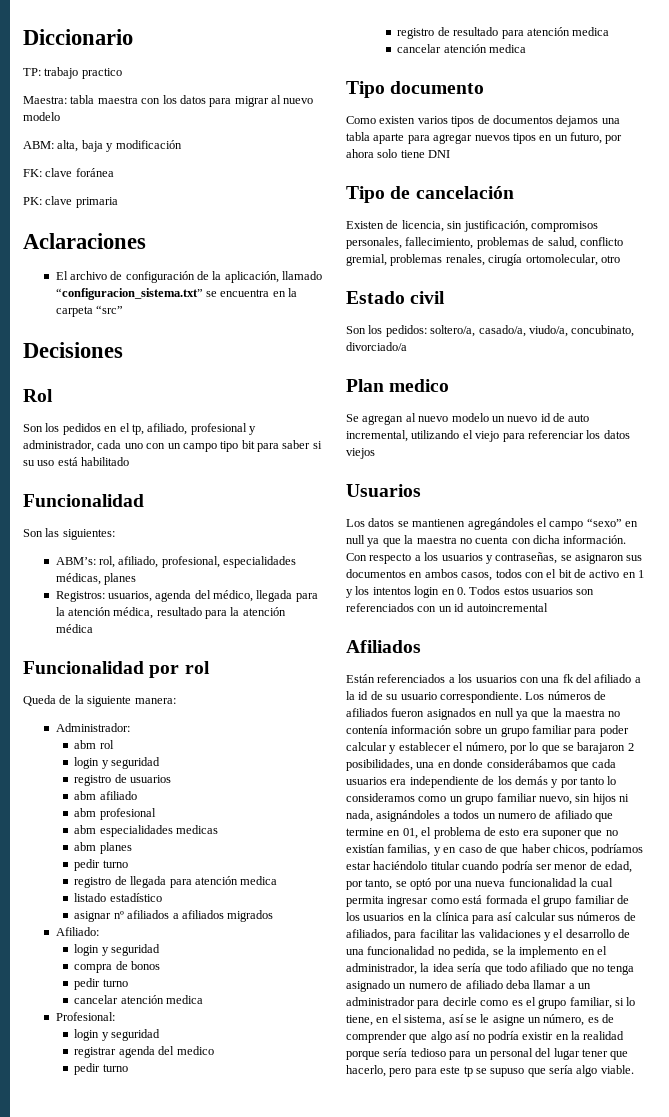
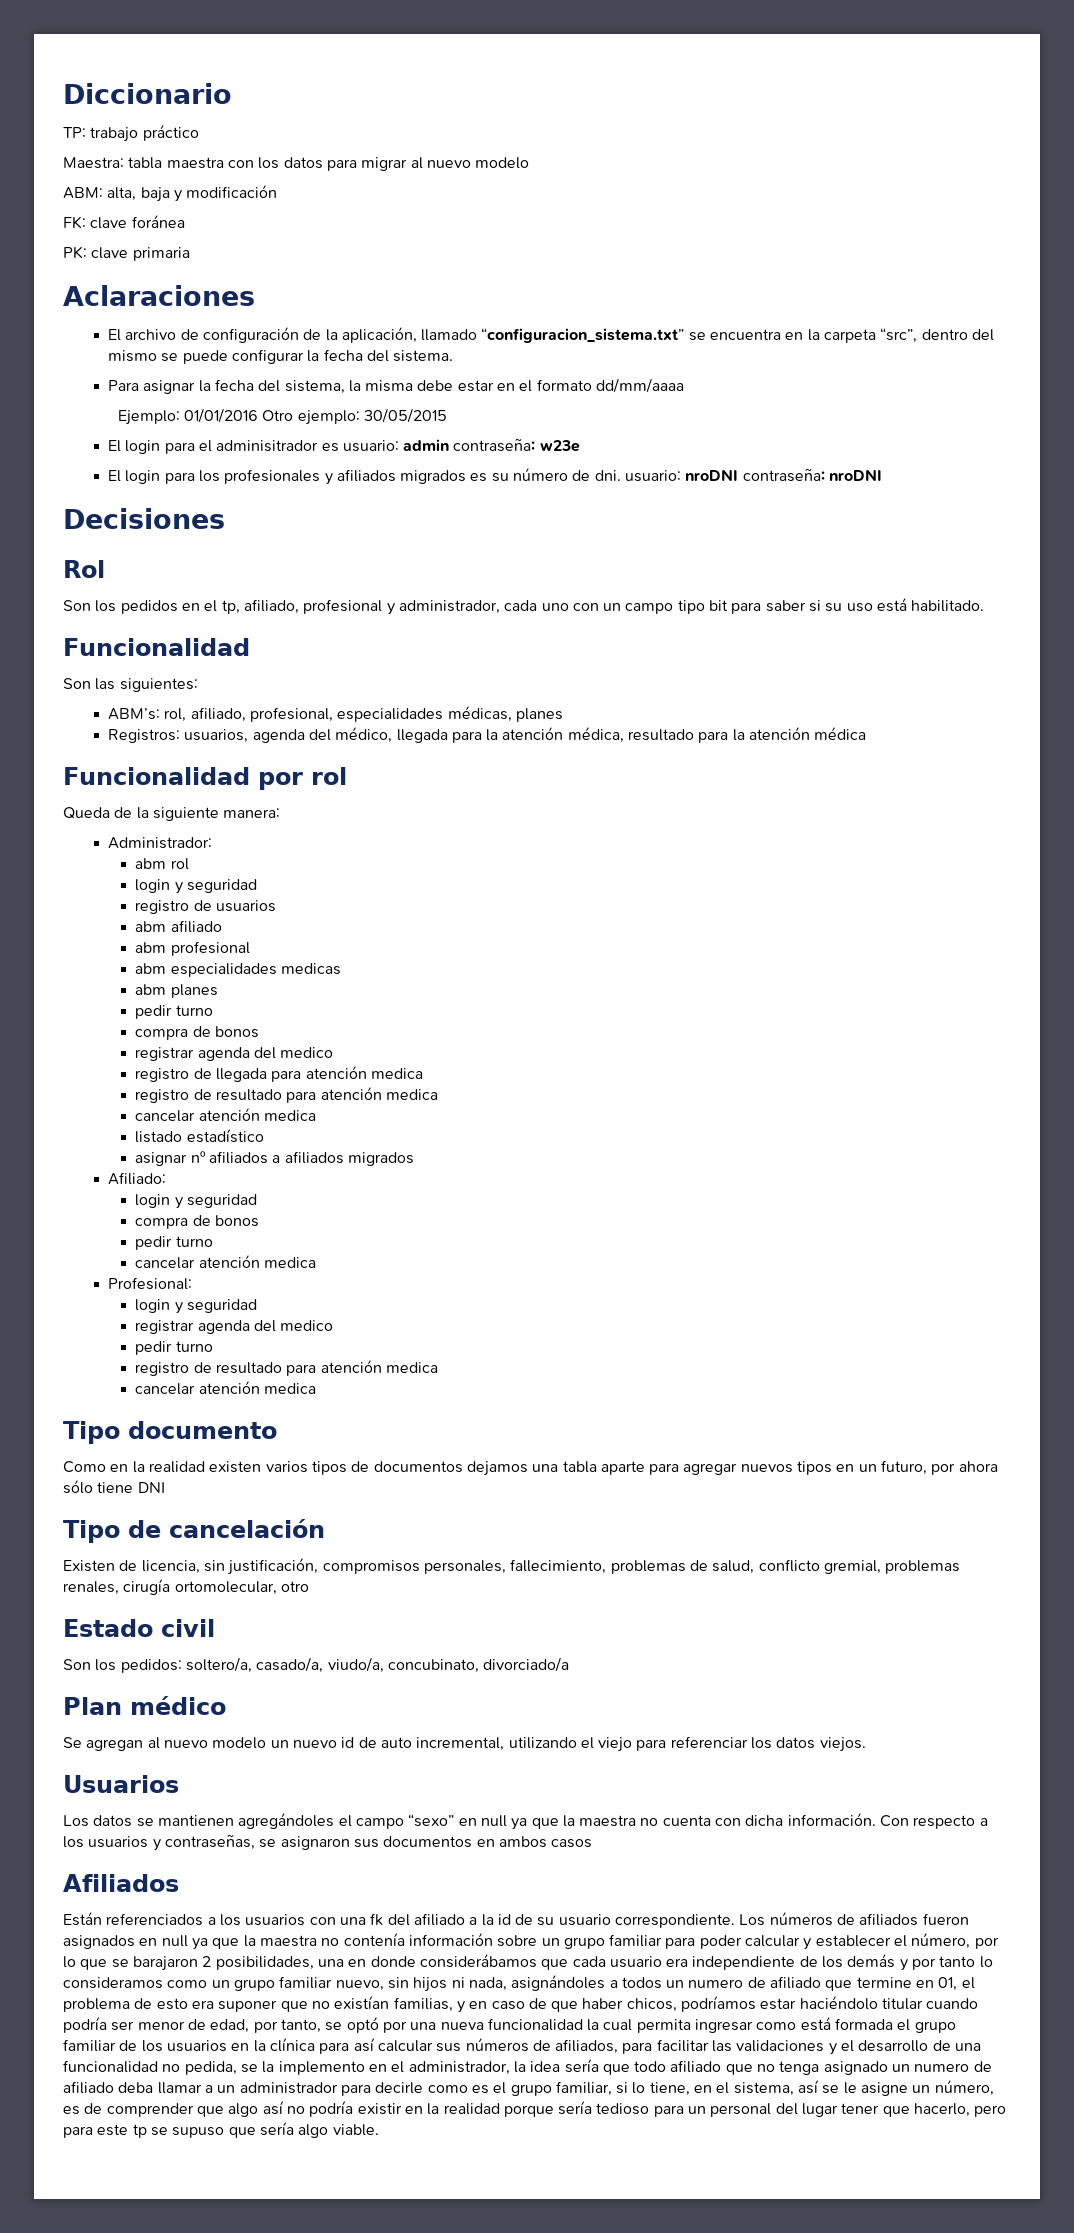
- TP: trabajo practico
+ TP: trabajo práctico
- El archivo de configuración de la aplicación, llamado “configuracion_sistema.txt” se encuentra en la carpeta “src”
+ El archivo de configuración de la aplicación, llamado “configuracion_sistema.txt” se encuentra en la carpeta “src”, dentro del mismo se puede configurar la fecha del sistema.
+ Para asignar la fecha del sistema, la misma debe estar en el formato dd/mm/aaaa
+ Ejemplo: 01/01/2016 Otro ejemplo: 30/05/2015
+ El login para el adminisitrador es usuario: admin contraseña: w23e
+ El login para los profesionales y afiliados migrados es su número de dni. usuario: nroDNI contraseña: nroDNI
- Son los pedidos en el tp, afiliado, profesional y administrador, cada uno con un campo tipo bit para saber si su uso está habilitado
+ Son los pedidos en el tp, afiliado, profesional y administrador, cada uno con un campo tipo bit para saber si su uso está habilitado.
  abm planes
  pedir turno
+ compra de bonos
+ registrar agenda del medico
  registro de llegada para atención medica
+ registro de resultado para atención medica
+ cancelar atención medica
- Como existen varios tipos de documentos dejamos una tabla aparte para agregar nuevos tipos en un futuro, por ahora solo tiene DNI
+ Como en la realidad existen varios tipos de documentos dejamos una tabla aparte para agregar nuevos tipos en un futuro, por ahora sólo tiene DNI
- Plan medico
+ Plan médico
- Se agregan al nuevo modelo un nuevo id de auto incremental, utilizando el viejo para referenciar los datos viejos
+ Se agregan al nuevo modelo un nuevo id de auto incremental, utilizando el viejo para referenciar los datos viejos.
- Con respecto a los usuarios y contraseñas, se asignaron sus documentos en ambos casos, todos con el bit de activo en 1 y los intentos login en 0. Todos estos usuarios son referenciados con un id autoincremental
+ Con respecto a los usuarios y contraseñas, se asignaron sus documentos en ambos casos
- Los números de afiliados fueron asignados en null ya que la maestra no contenía información sobre un grupo familiar para poder calcular y establecer el número, por lo que se barajaron 2 posibilidades, una en donde considerábamos que cada usuarios era independiente de los demás y por tanto lo consideramos como un grupo familiar nuevo, sin hijos ni nada, asignándoles a todos un numero de afiliado que termine en 01, el problema de esto era suponer que no existían familias, y en caso de que haber chicos, podríamos estar haciéndolo titular cuando podría ser menor de edad, por tanto, se optó por una nueva funcionalidad la cual permita ingresar como está formada el grupo familiar de los usuarios en la clínica para así calcular sus números de afiliados, para facilitar las validaciones y el desarrollo de una funcionalidad no pedida, se la implemento en el administrador, la idea sería que todo afiliado que no tenga asignado un numero de afiliado deba llamar a un administrador para decirle como es el grupo familiar, si lo tiene, en el sistema, así se le asigne un número, es de comprender que algo así no podría existir en la realidad porque sería tedioso para un personal del lugar tener que hacerlo, pero para este tp se supuso que sería algo viable.
+ Los números de afiliados fueron asignados en null ya que la maestra no contenía información sobre un grupo familiar para poder calcular y establecer el número, por lo que se barajaron 2 posibilidades, una en donde considerábamos que cada usuario era independiente de los demás y por tanto lo consideramos como un grupo familiar nuevo, sin hijos ni nada, asignándoles a todos un numero de afiliado que termine en 01, el problema de esto era suponer que no existían familias, y en caso de que haber chicos, podríamos estar haciéndolo titular cuando podría ser menor de edad, por tanto, se optó por una nueva funcionalidad la cual permita ingresar como está formada el grupo familiar de los usuarios en la clínica para así calcular sus números de afiliados, para facilitar las validaciones y el desarrollo de una funcionalidad no pedida, se la implemento en el administrador, la idea sería que todo afiliado que no tenga asignado un numero de afiliado deba llamar a un administrador para decirle como es el grupo familiar, si lo tiene, en el sistema, así se le asigne un número, es de comprender que algo así no podría existir en la realidad porque sería tedioso para un personal del lugar tener que hacerlo, pero para este tp se supuso que sería algo viable.

